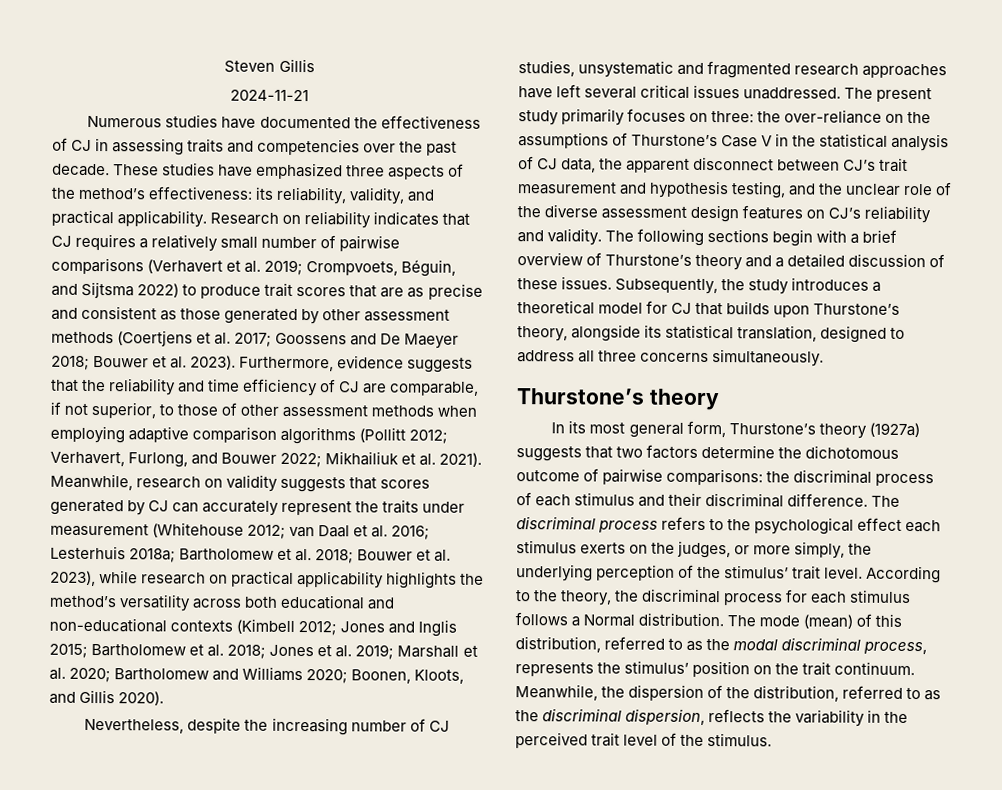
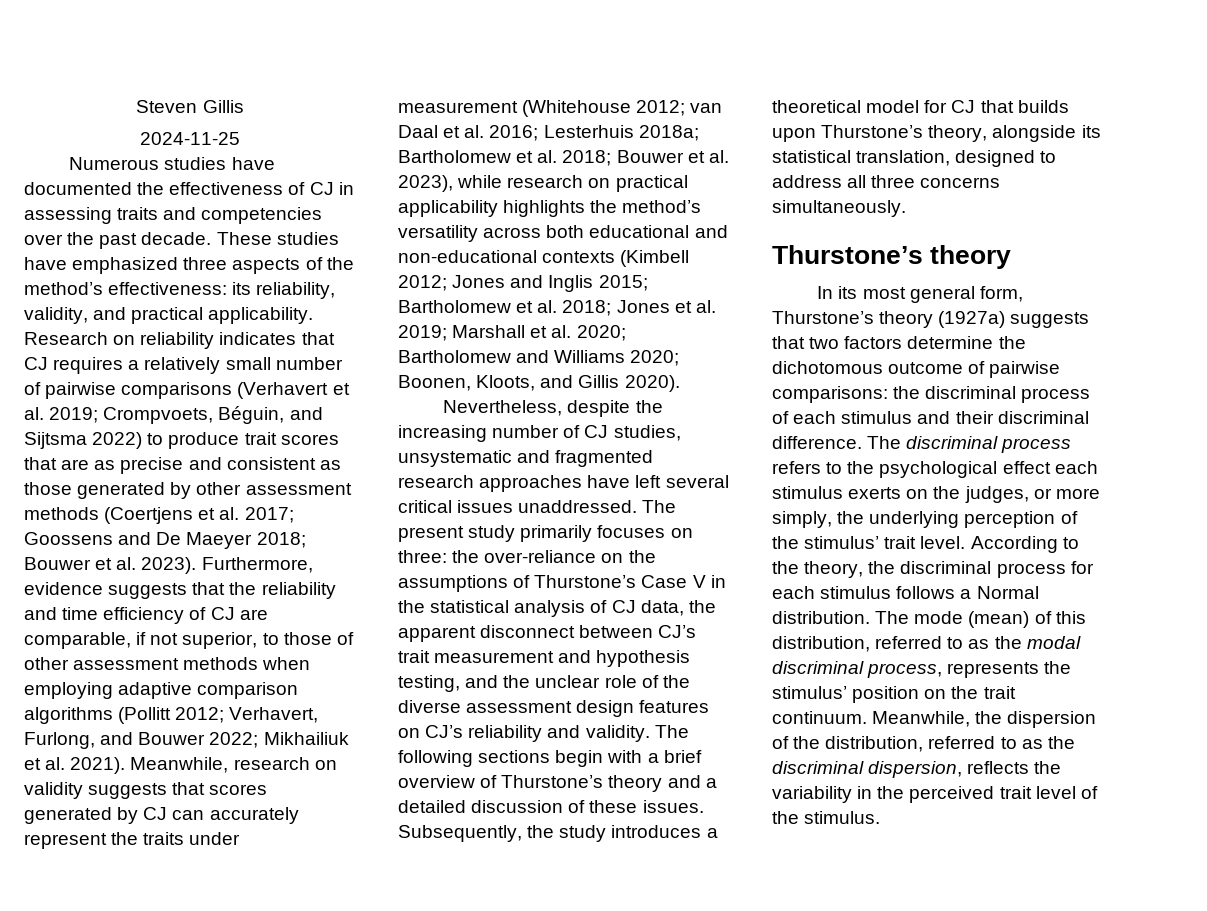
- 2024-11-21
+ 2024-11-25

